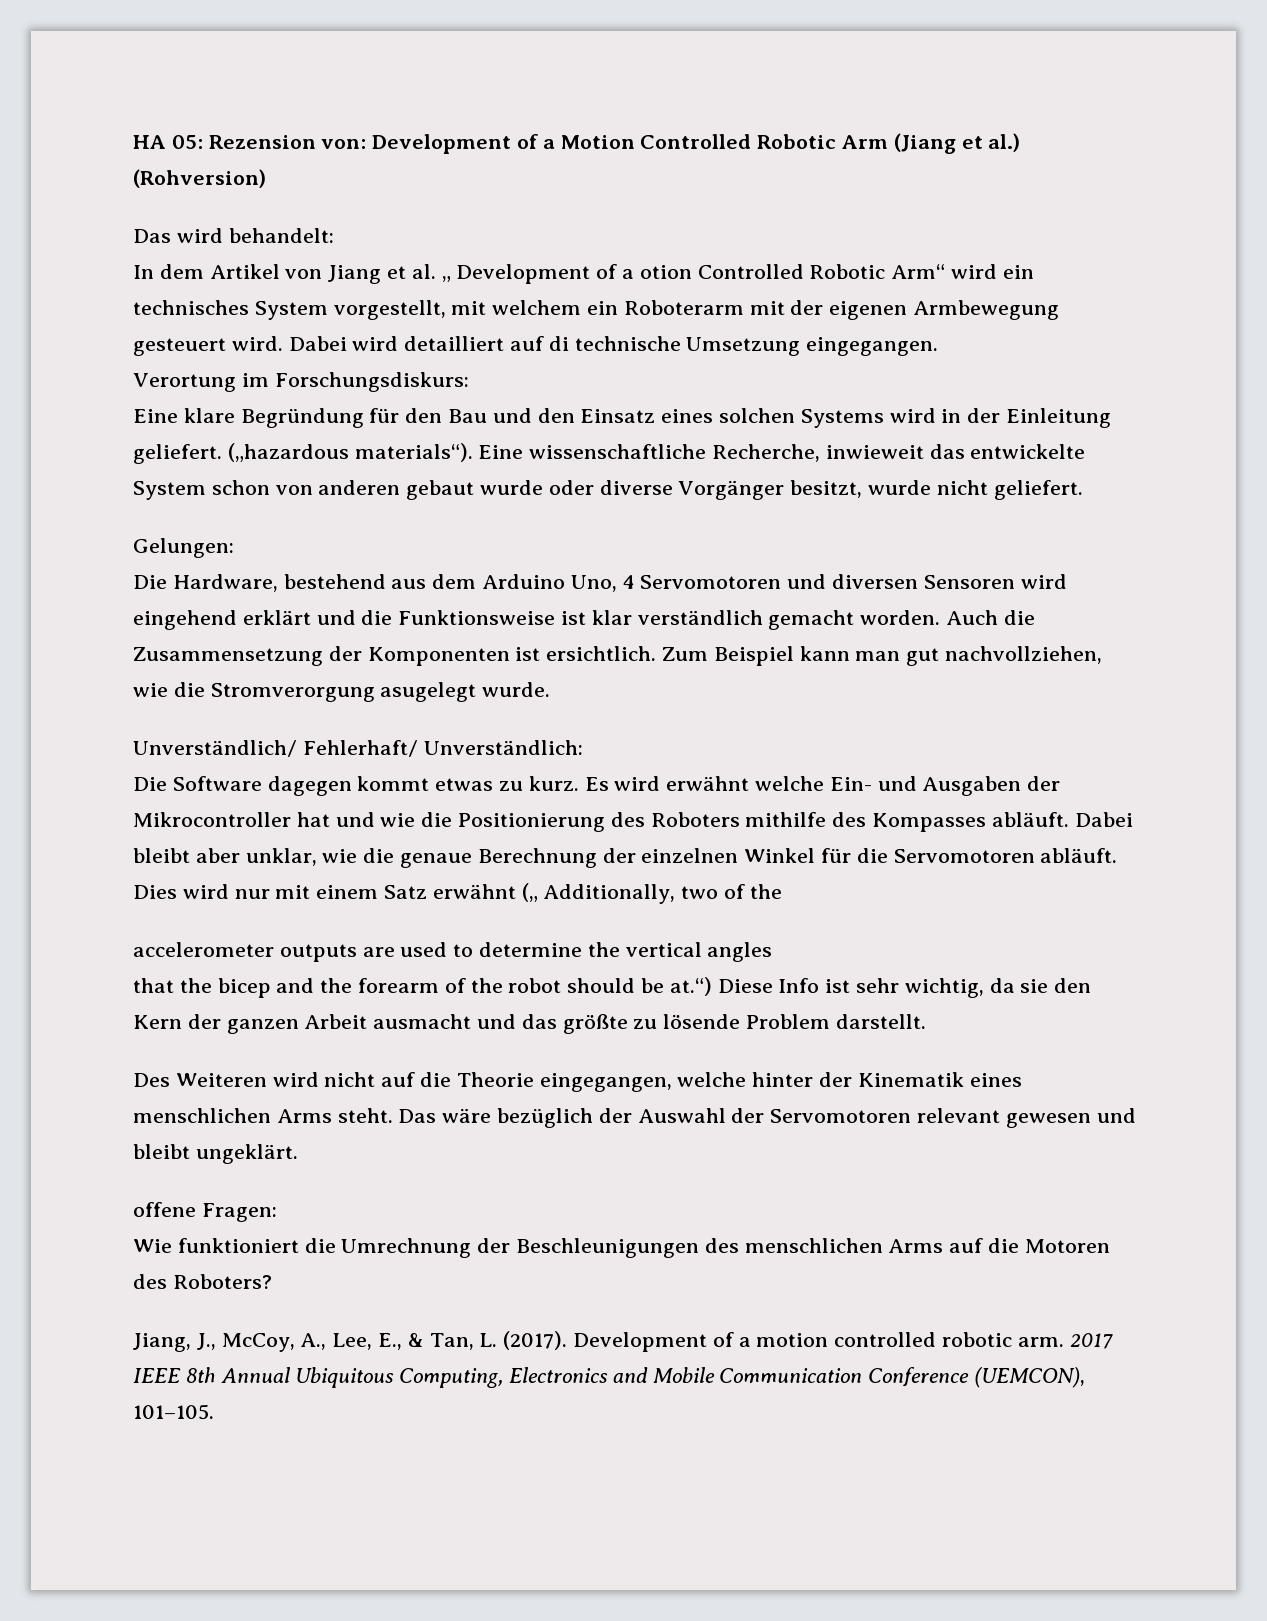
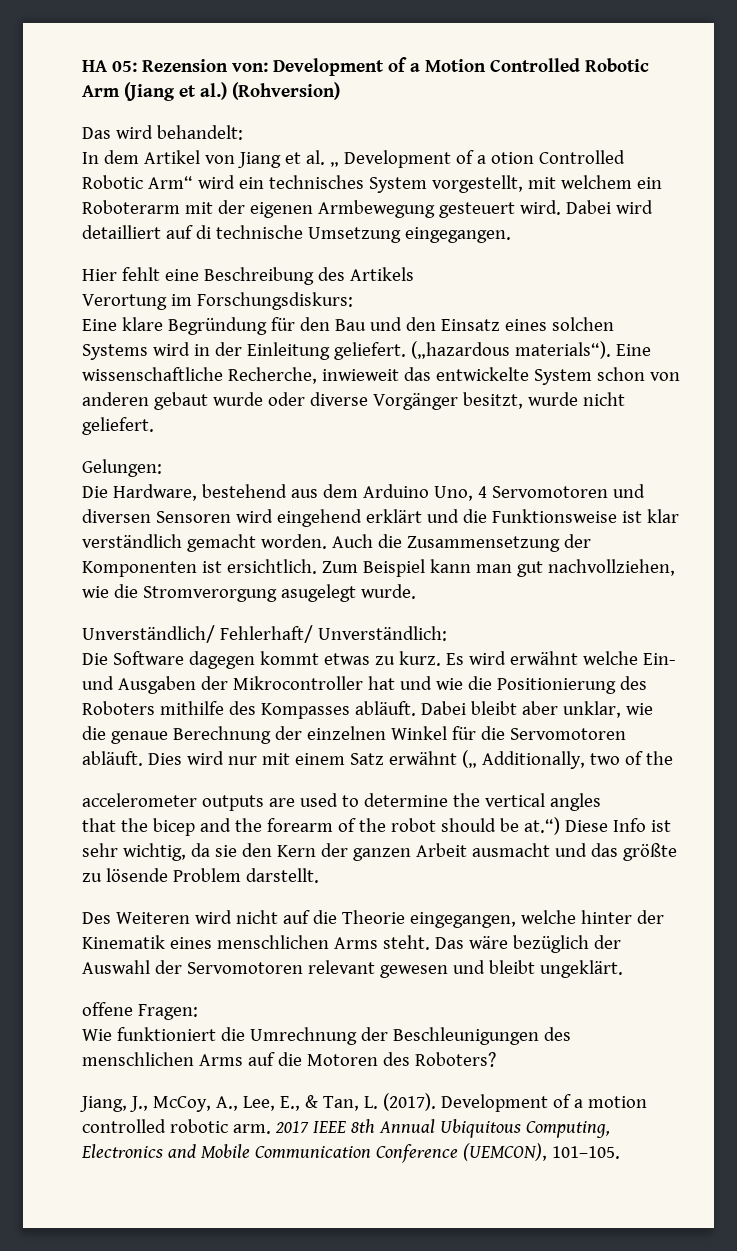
+ Hier fehlt eine Beschreibung des Artikels

